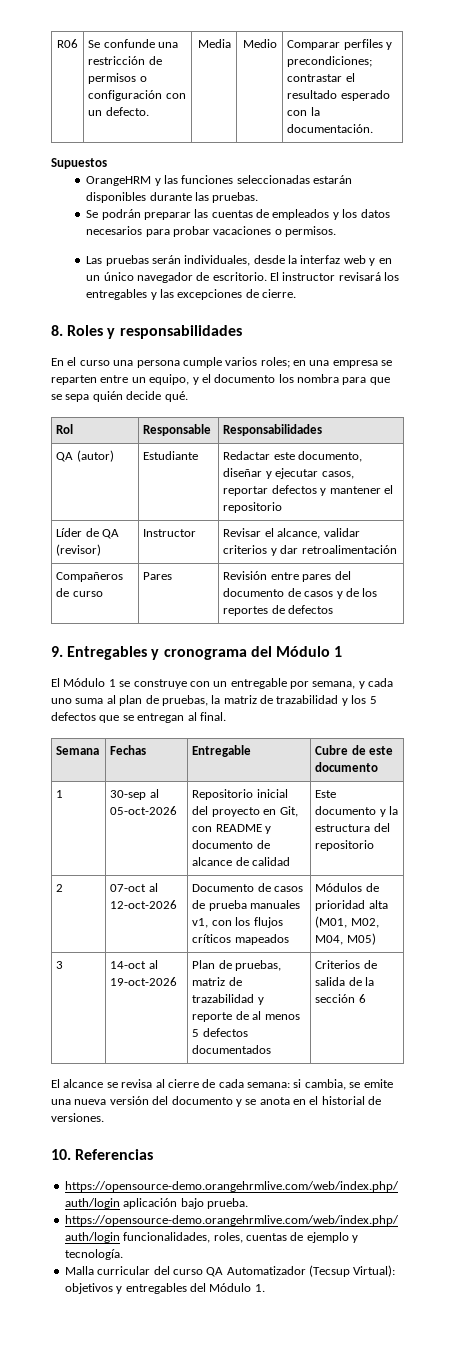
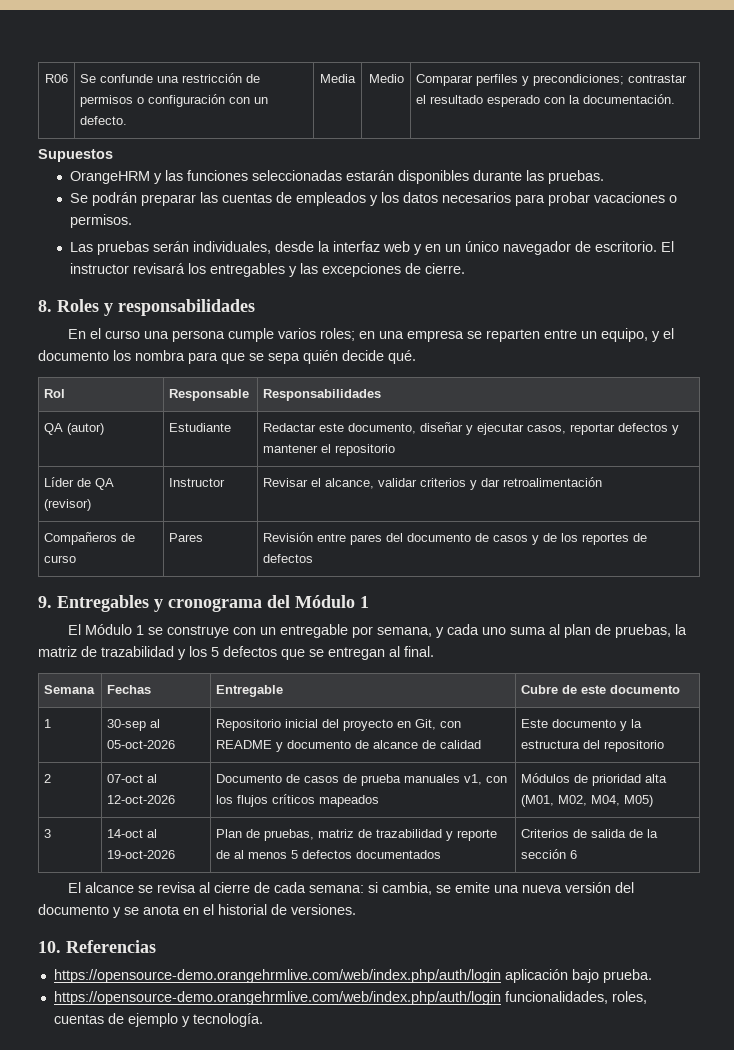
- Malla curricular del curso QA Automatizador (Tecsup Virtual): objetivos y entregables del Módulo 1.

